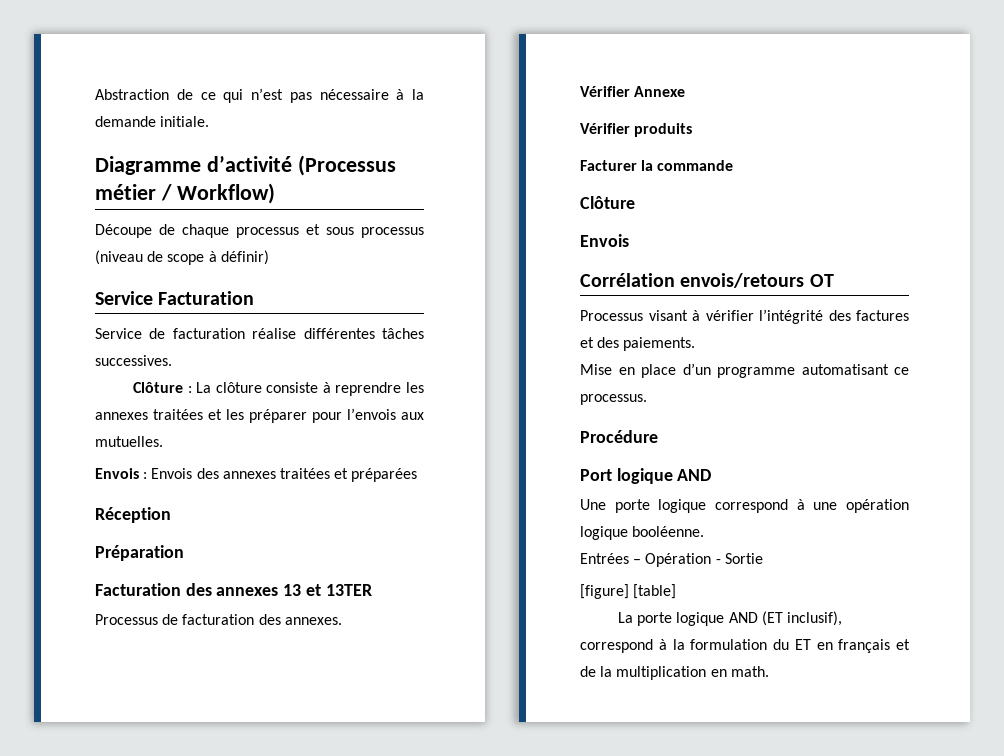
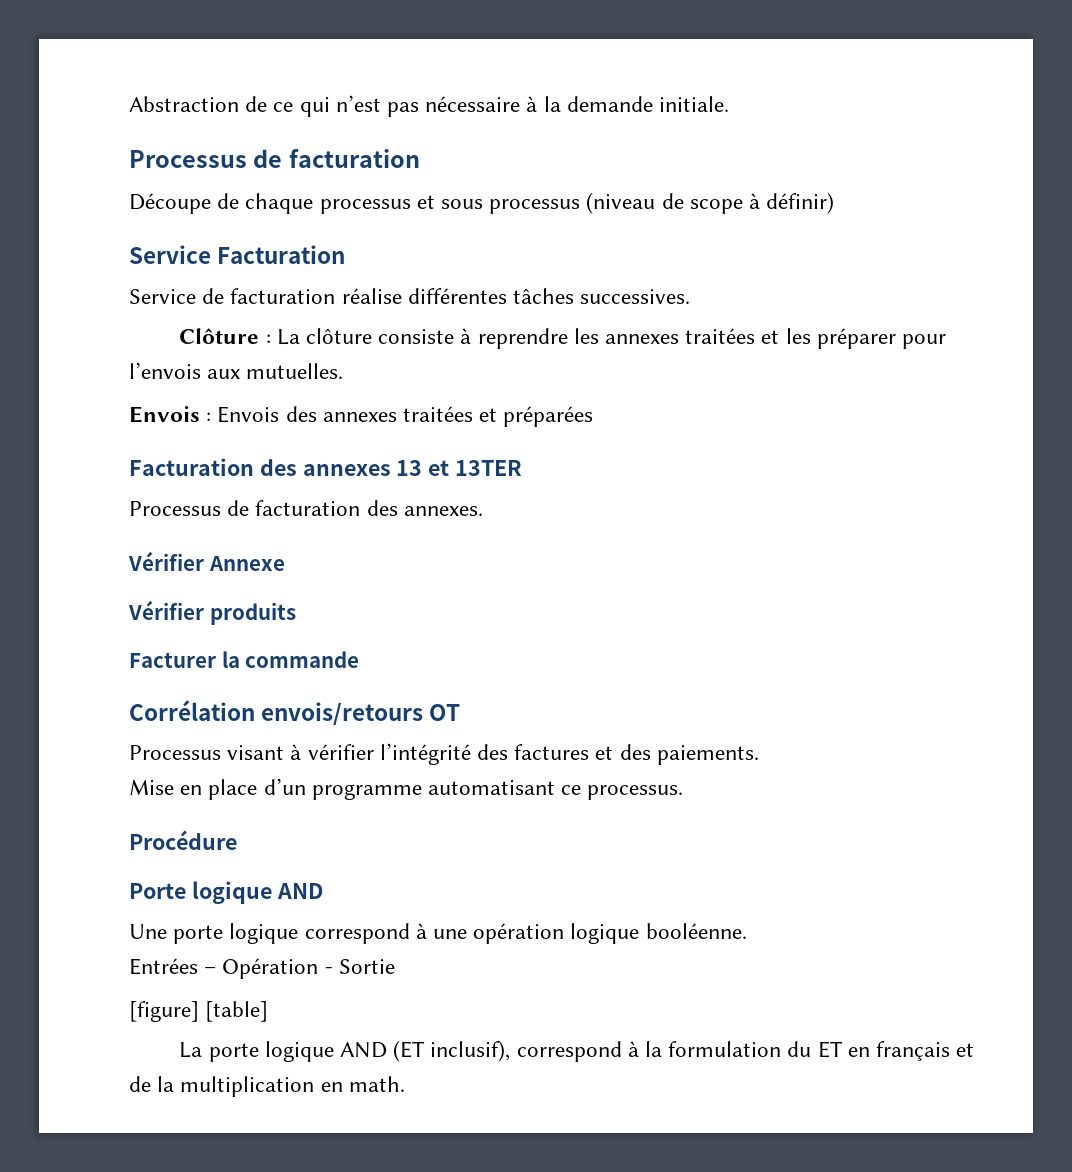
  Abstraction de ce qui n’est pas nécessaire à la demande initiale.
- Diagramme d’activité (Processus métier / Workflow)
+ Processus de facturation
- Réception
- Préparation
  Facturer la commande
- Clôture
- Envois
- Port logique AND
+ Porte logique AND

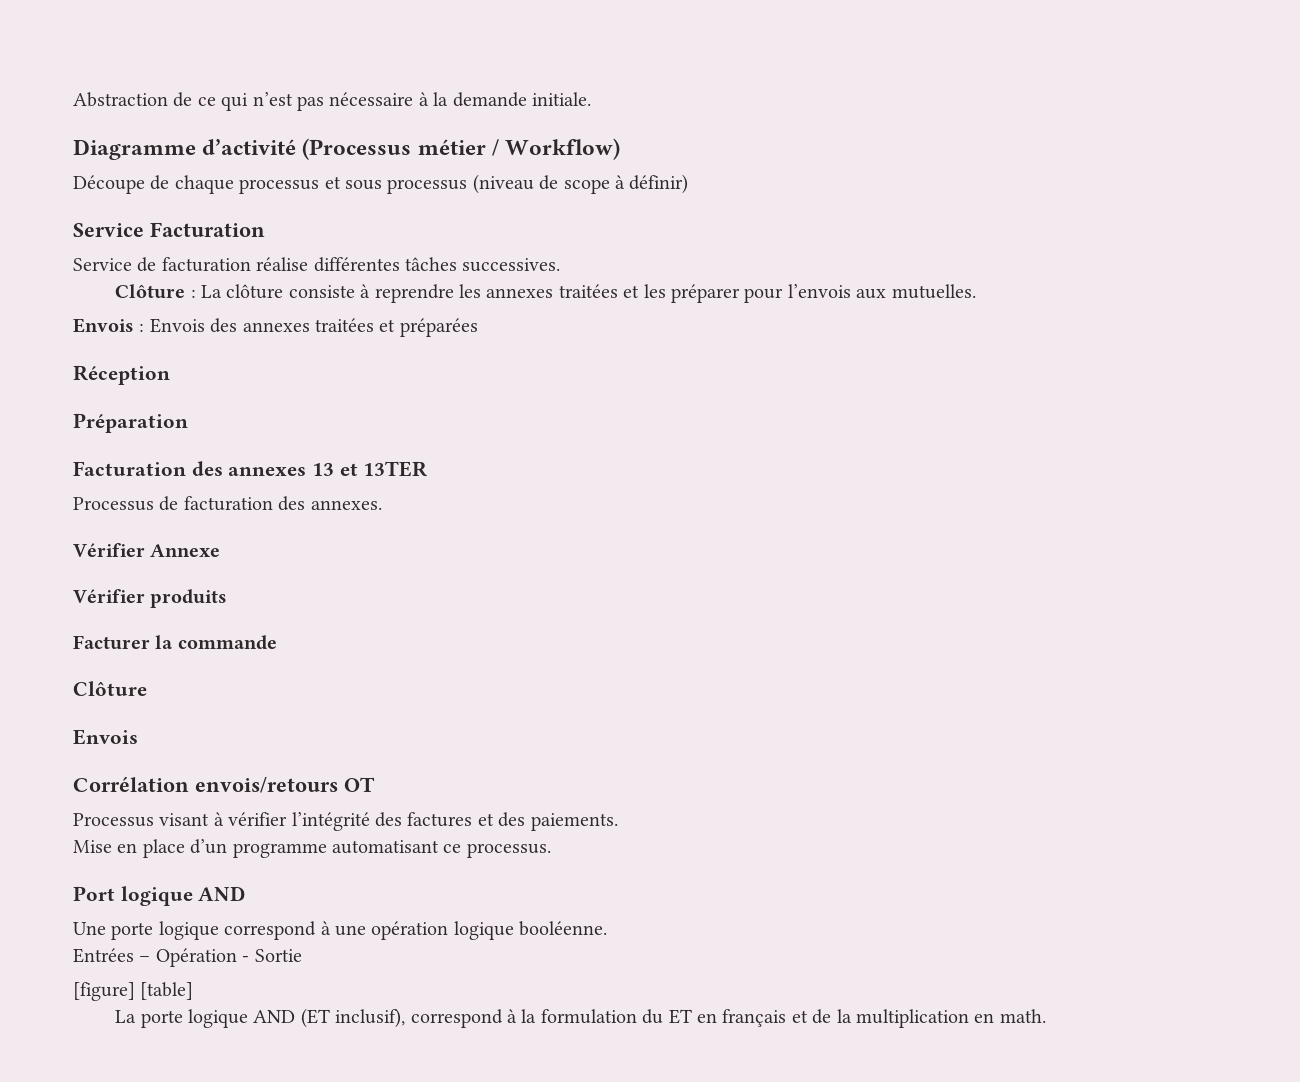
  Abstraction de ce qui n’est pas nécessaire à la demande initiale.
- Processus de facturation
+ Diagramme d’activité (Processus métier / Workflow)
+ Réception
+ Préparation
  Facturer la commande
+ Clôture
+ Envois
- Procédure
- Porte logique AND
+ Port logique AND

